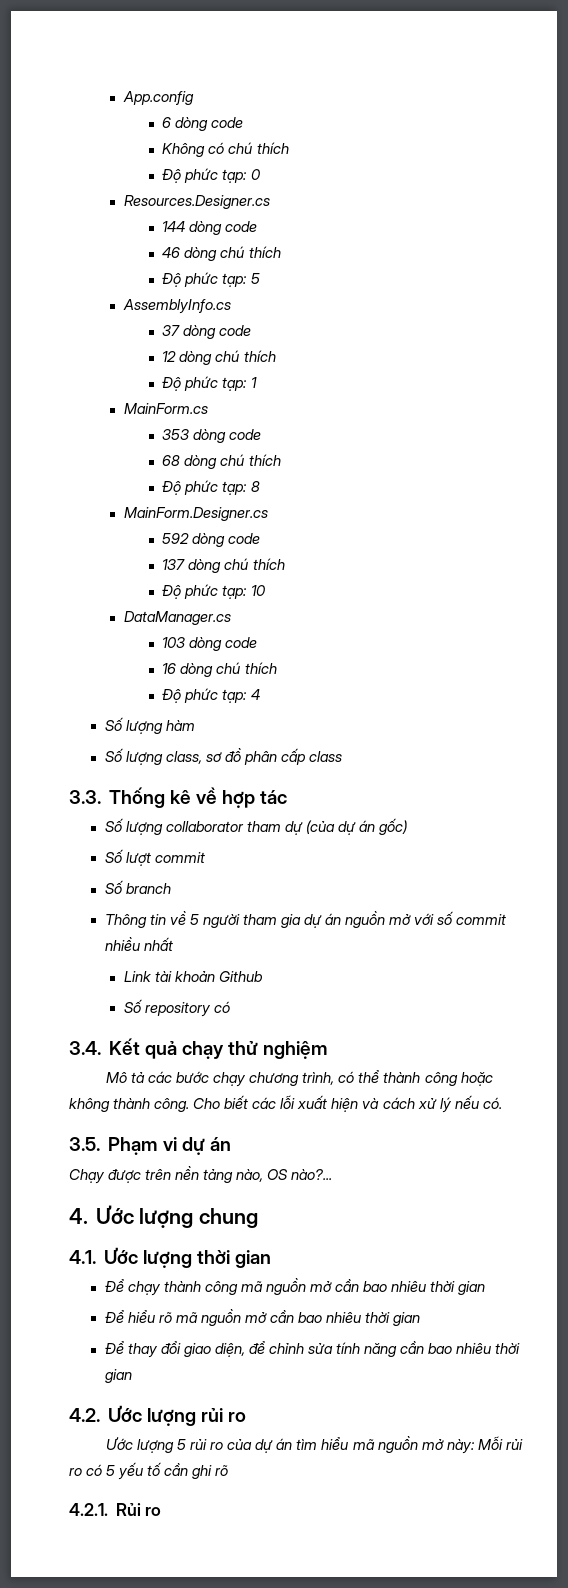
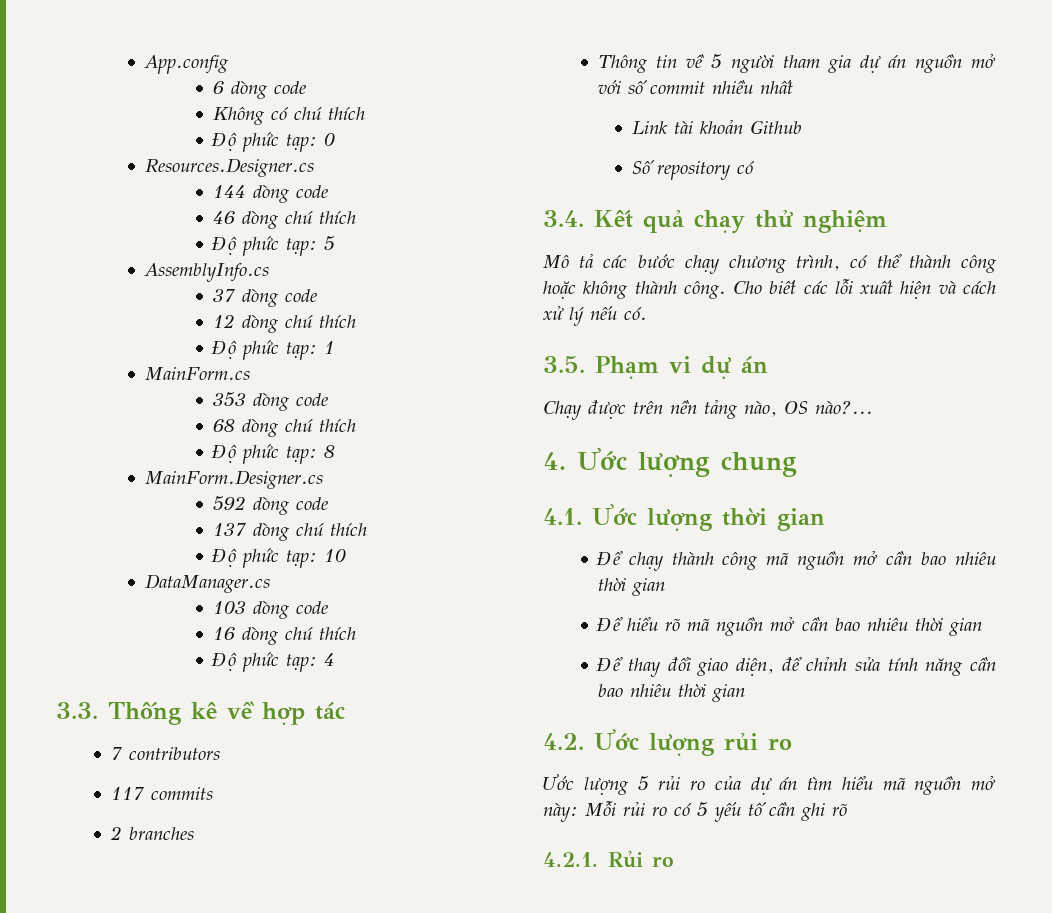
- Số lượng hàm
- Số lượng class, sơ đồ phân cấp class
- Số lượng collaborator tham dự (của dự án gốc)
- Số lượt commit
- Số branch
+ 7 contributors
+ 117 commits
+ 2 branches

